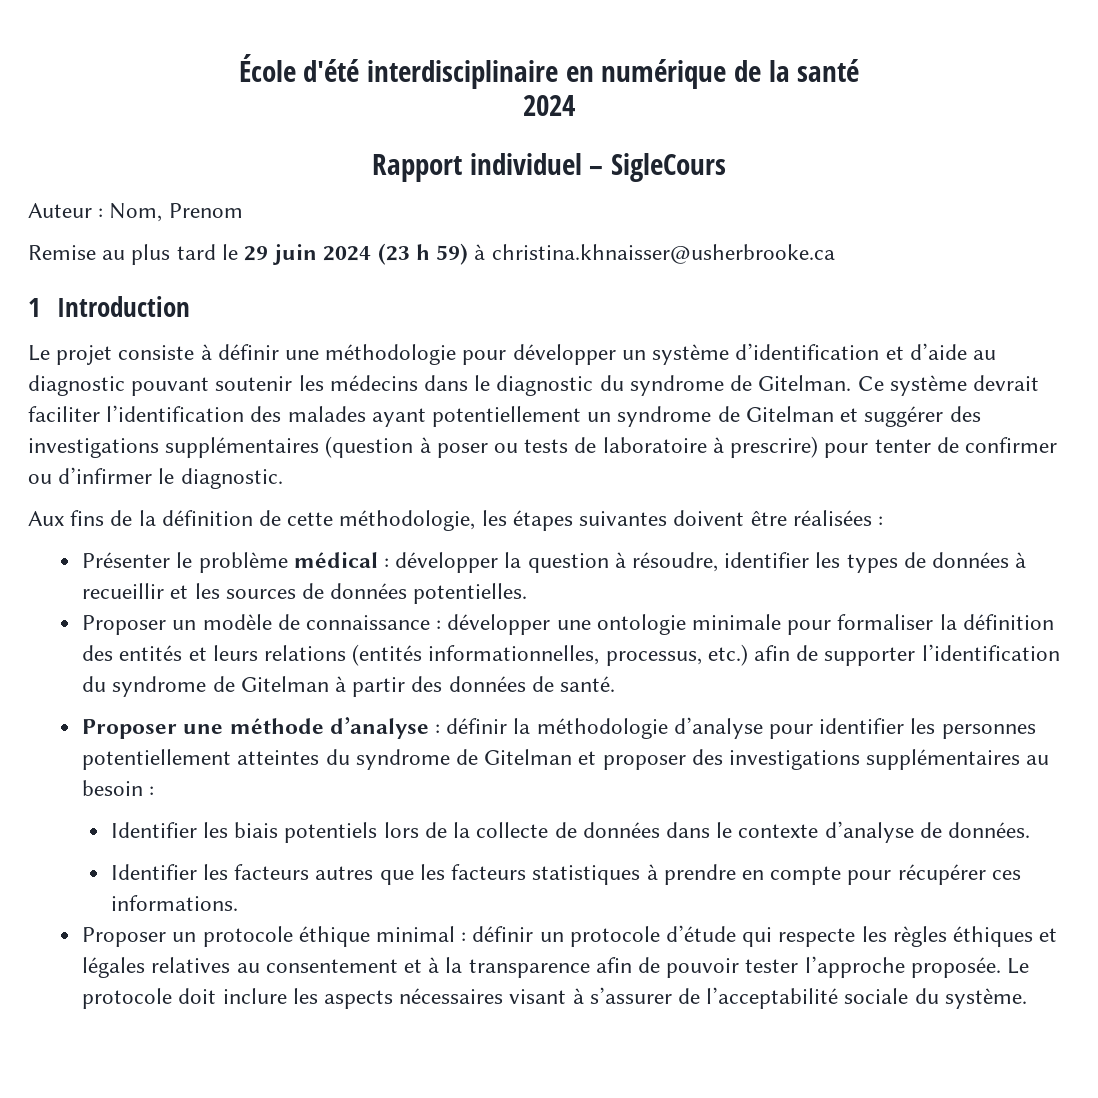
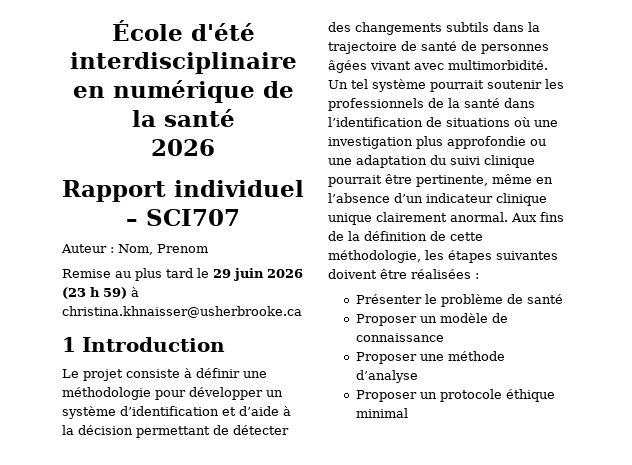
  École d'été interdisciplinaire en numérique de la santé
- 2024
+ 2026
- Rapport individuel – SigleCours
+ Rapport individuel – SCI707
- Remise au plus tard le 29 juin 2024 (23 h 59) à christina.khnaisser@usherbrooke.ca
+ Remise au plus tard le 29 juin 2026 (23 h 59) à christina.khnaisser@usherbrooke.ca
- Le projet consiste à définir une méthodologie pour développer un système d’identification et d’aide au diagnostic pouvant soutenir les médecins dans le diagnostic du syndrome de Gitelman. Ce système devrait faciliter l’identification des malades ayant potentiellement un syndrome de Gitelman et suggérer des investigations supplémentaires (question à poser ou tests de laboratoire à prescrire) pour tenter de confirmer ou d’infirmer le diagnostic.
- Aux fins de la définition de cette méthodologie, les étapes suivantes doivent être réalisées :
+ Le projet consiste à définir une méthodologie pour développer un système d’identification et d’aide à la décision permettant de détecter des changements subtils dans la trajectoire de santé de personnes âgées vivant avec multimorbidité. Un tel système pourrait soutenir les professionnels de la santé dans l’identification de situations où une investigation plus approfondie ou une adaptation du suivi clinique pourrait être pertinente, même en l’absence d’un indicateur clinique unique clairement anormal. Aux fins de la définition de cette méthodologie, les étapes suivantes doivent être réalisées :
- Présenter le problème médical : développer la question à résoudre, identifier les types de données à recueillir et les sources de données potentielles.
+ Présenter le problème de santé
- Proposer un modèle de connaissance : développer une ontologie minimale pour formaliser la définition des entités et leurs relations (entités informationnelles, processus, etc.) afin de supporter l’identification du syndrome de Gitelman à partir des données de santé.
- Proposer une méthode d’analyse : définir la méthodologie d’analyse pour identifier les personnes potentiellement atteintes du syndrome de Gitelman et proposer des investigations supplémentaires au besoin :
- Identifier les biais potentiels lors de la collecte de données dans le contexte d’analyse de données.
- Identifier les facteurs autres que les facteurs statistiques à prendre en compte pour récupérer ces informations.
+ Proposer un modèle de connaissance
+ Proposer une méthode d’analyse
- Proposer un protocole éthique minimal : définir un protocole d’étude qui respecte les règles éthiques et légales relatives au consentement et à la transparence afin de pouvoir tester l’approche proposée. Le protocole doit inclure les aspects nécessaires visant à s’assurer de l’acceptabilité sociale du système.
+ Proposer un protocole éthique minimal

